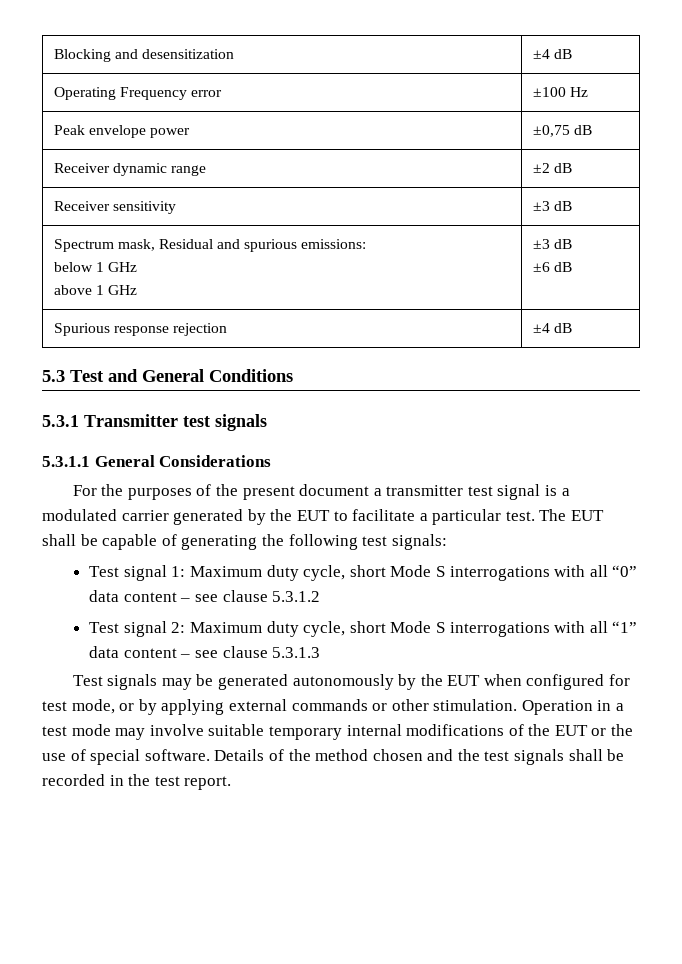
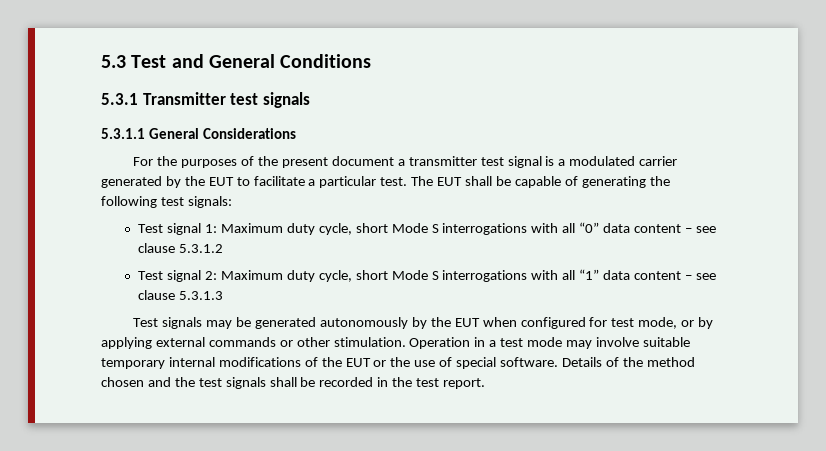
- Blocking and desensitization | ±4 dB
- Operating Frequency error | ±100 Hz
- Peak envelope power | ±0,75 dB
- Receiver dynamic range | ±2 dB
- Receiver sensitivity | ±3 dB
- Spectrum mask, Residual and spurious emissions:
- below 1 GHz
- above 1 GHz | ±3 dB
- ±6 dB
- Spurious response rejection | ±4 dB

